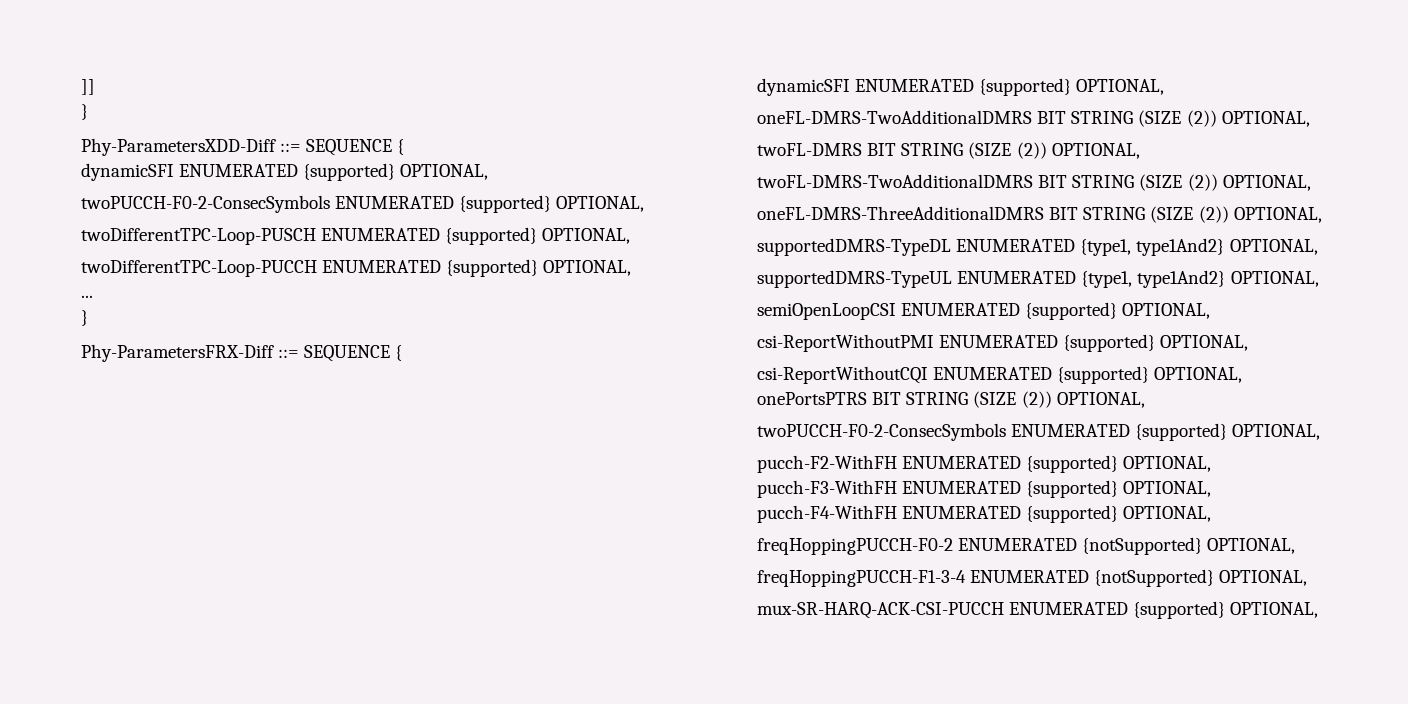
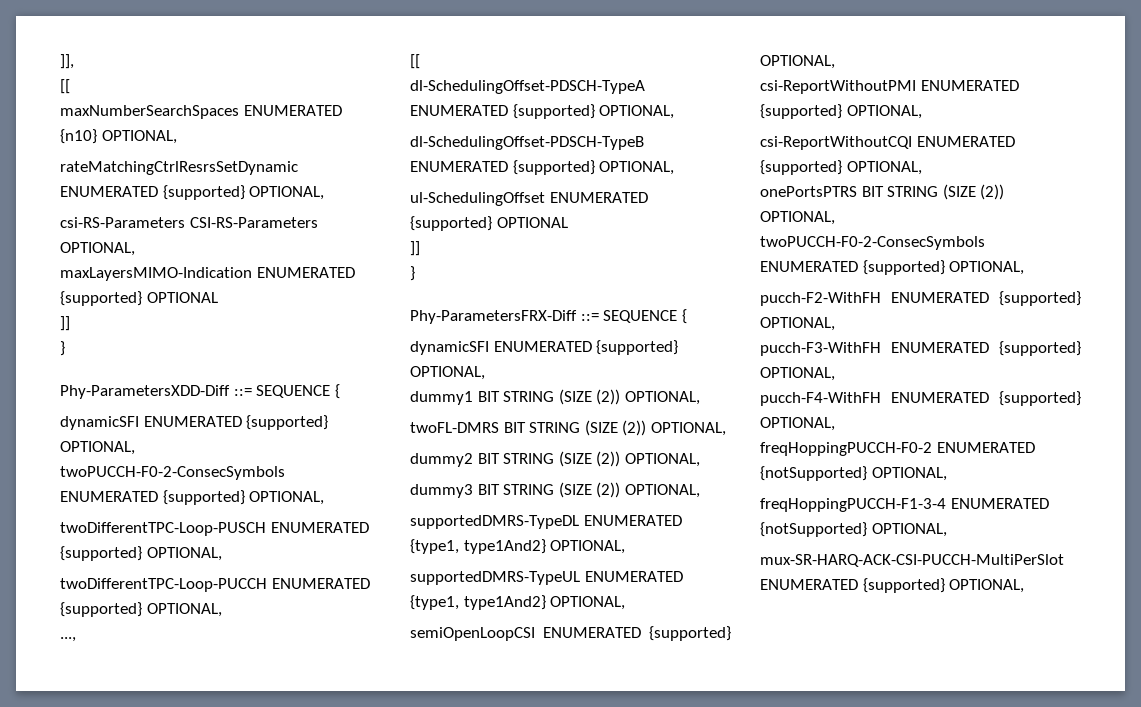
+ ]],
+ [[
+ maxNumberSearchSpaces ENUMERATED {n10} OPTIONAL,
+ rateMatchingCtrlResrsSetDynamic ENUMERATED {supported} OPTIONAL,
+ csi-RS-Parameters CSI-RS-Parameters OPTIONAL,
+ maxLayersMIMO-Indication ENUMERATED {supported} OPTIONAL
- ...
+ ...,
+ [[
+ dl-SchedulingOffset-PDSCH-TypeA ENUMERATED {supported} OPTIONAL,
+ dl-SchedulingOffset-PDSCH-TypeB ENUMERATED {supported} OPTIONAL,
+ ul-SchedulingOffset ENUMERATED {supported} OPTIONAL
+ ]]
- oneFL-DMRS-TwoAdditionalDMRS BIT STRING (SIZE (2)) OPTIONAL,
+ dummy1 BIT STRING (SIZE (2)) OPTIONAL,
- twoFL-DMRS-TwoAdditionalDMRS BIT STRING (SIZE (2)) OPTIONAL,
- oneFL-DMRS-ThreeAdditionalDMRS BIT STRING (SIZE (2)) OPTIONAL,
+ dummy2 BIT STRING (SIZE (2)) OPTIONAL,
+ dummy3 BIT STRING (SIZE (2)) OPTIONAL,
- mux-SR-HARQ-ACK-CSI-PUCCH ENUMERATED {supported} OPTIONAL,
+ mux-SR-HARQ-ACK-CSI-PUCCH-MultiPerSlot ENUMERATED {supported} OPTIONAL,

